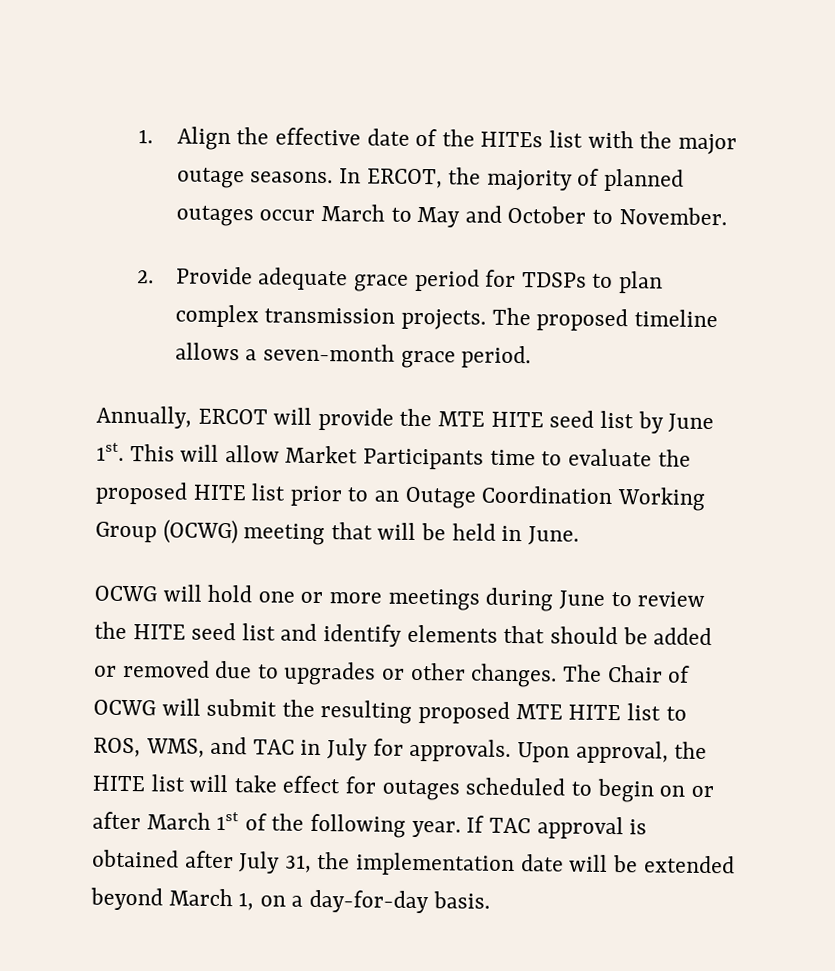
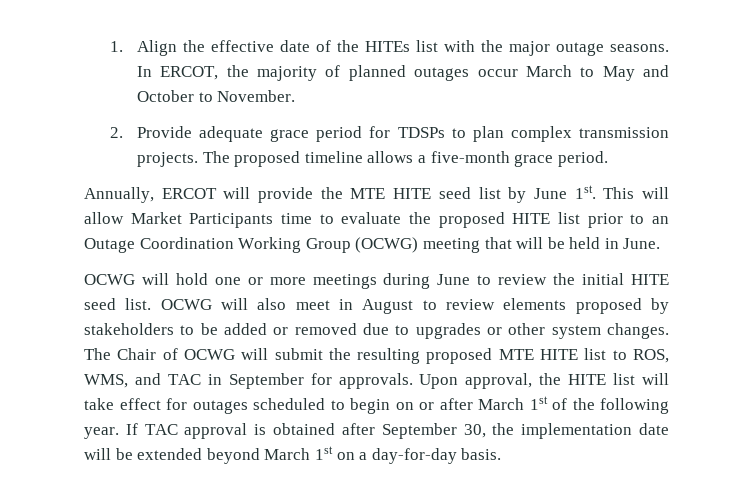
- The proposed timeline allows a seven-month grace period.
+ The proposed timeline allows a five-month grace period.
- OCWG will hold one or more meetings during June to review the HITE seed list and identify elements that should be added or removed due to upgrades or other changes.
+ OCWG will hold one or more meetings during June to review the initial HITE seed list. OCWG will also meet in August to review elements proposed by stakeholders to be added or removed due to upgrades or other system changes.
- The Chair of OCWG will submit the resulting proposed MTE HITE list to ROS, WMS, and TAC in July for approvals.
+ The Chair of OCWG will submit the resulting proposed MTE HITE list to ROS, WMS, and TAC in September for approvals.
- If TAC approval is obtained after July 31, the implementation date will be extended beyond March 1, on a day-for-day basis.
+ If TAC approval is obtained after September 30, the implementation date will be extended beyond March 1st on a day-for-day basis.

